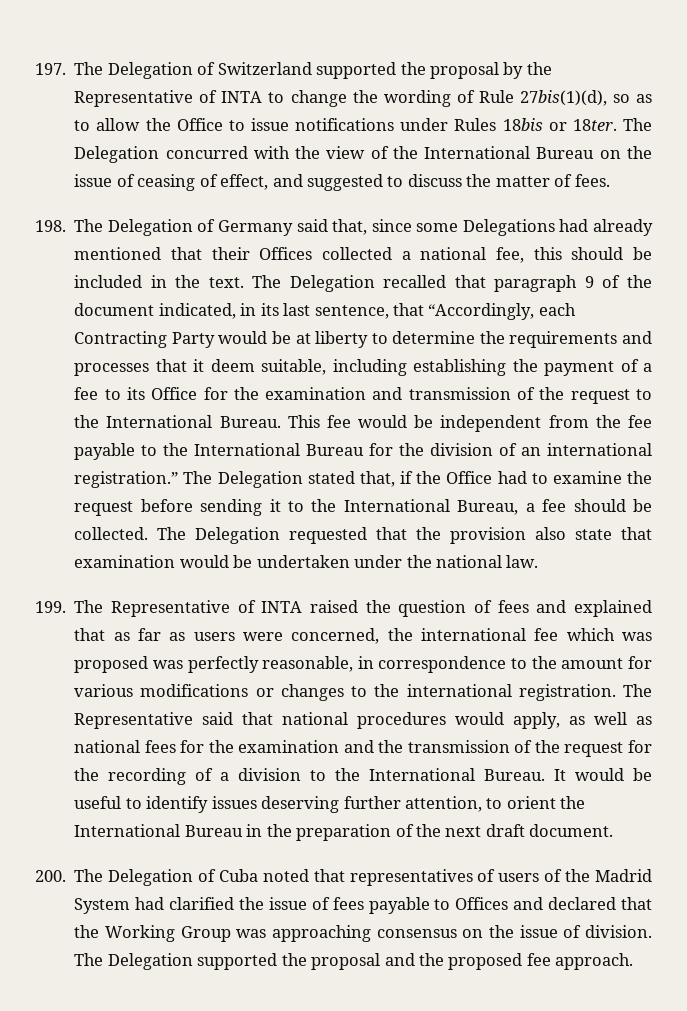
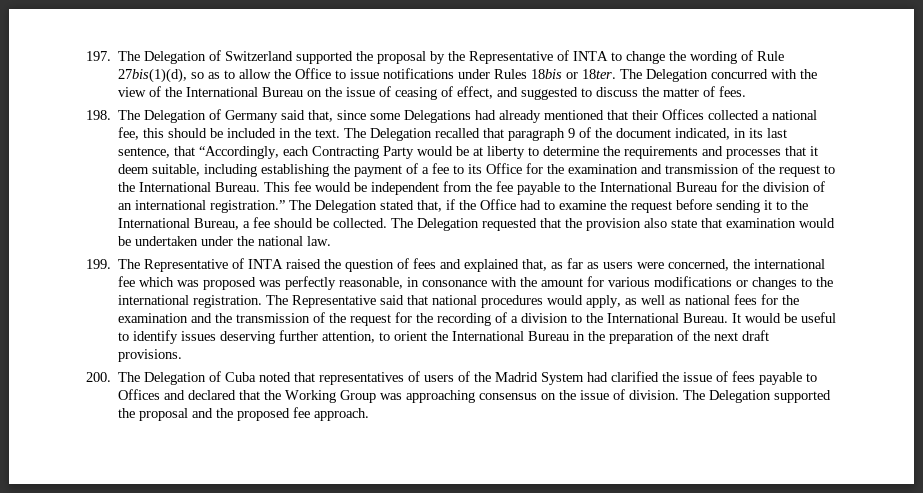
- 199. The Representative of INTA raised the question of fees and explained that as far as users were concerned, the international fee which was proposed was perfectly reasonable, in correspondence to the amount for various modifications or changes to the international registration.
+ 199. The Representative of INTA raised the question of fees and explained that, as far as users were concerned, the international fee which was proposed was perfectly reasonable, in consonance with the amount for various modifications or changes to the international registration.
- It would be useful to identify issues deserving further attention, to orient the International Bureau in the preparation of the next draft document.
+ It would be useful to identify issues deserving further attention, to orient the International Bureau in the preparation of the next draft provisions.

